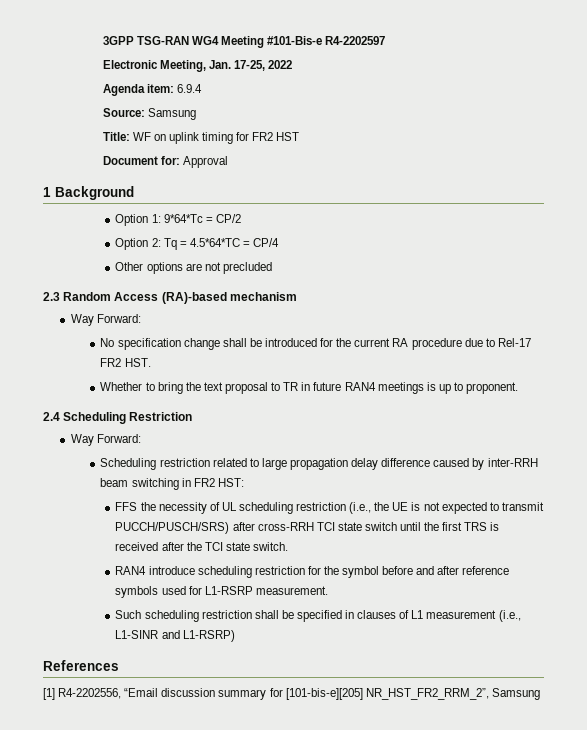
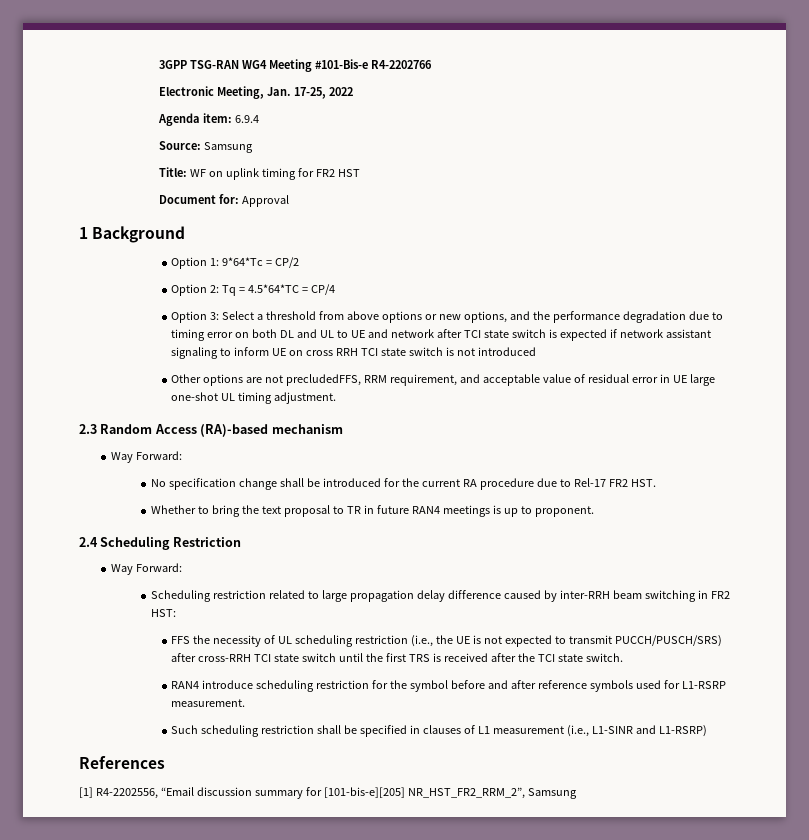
- 3GPP TSG-RAN WG4 Meeting #101-Bis-e R4-2202597
+ 3GPP TSG-RAN WG4 Meeting #101-Bis-e R4-2202766
- Other options are not precluded
+ Option 3: Select a threshold from above options or new options, and the performance degradation due to timing error on both DL and UL to UE and network after TCI state switch is expected if network assistant signaling to inform UE on cross RRH TCI state switch is not introduced
+ Other options are not precludedFFS, RRM requirement, and acceptable value of residual error in UE large one-shot UL timing adjustment.

